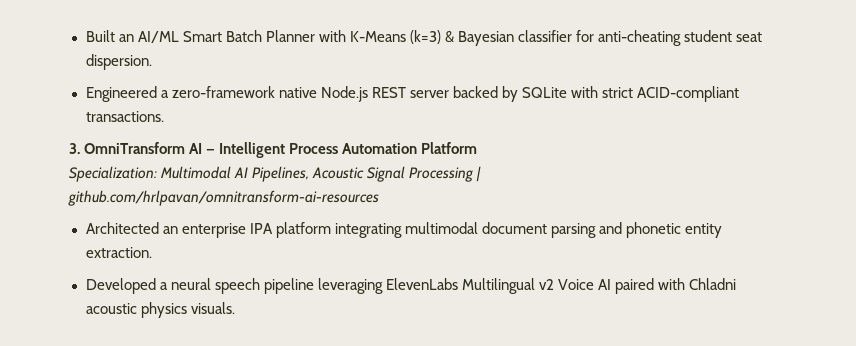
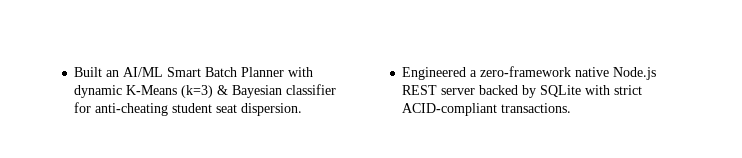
- Built an AI/ML Smart Batch Planner with K-Means (k=3) & Bayesian classifier for anti-cheating student seat dispersion.
+ Built an AI/ML Smart Batch Planner with dynamic K-Means (k=3) & Bayesian classifier for anti-cheating student seat dispersion.
- 3. OmniTransform AI — Intelligent Process Automation Platform
- Specialization: Multimodal AI Pipelines, Acoustic Signal Processing | github.com/hrlpavan/omnitransform-ai-resources
- Architected an enterprise IPA platform integrating multimodal document parsing and phonetic entity extraction.
- Developed a neural speech pipeline leveraging ElevenLabs Multilingual v2 Voice AI paired with Chladni acoustic physics visuals.

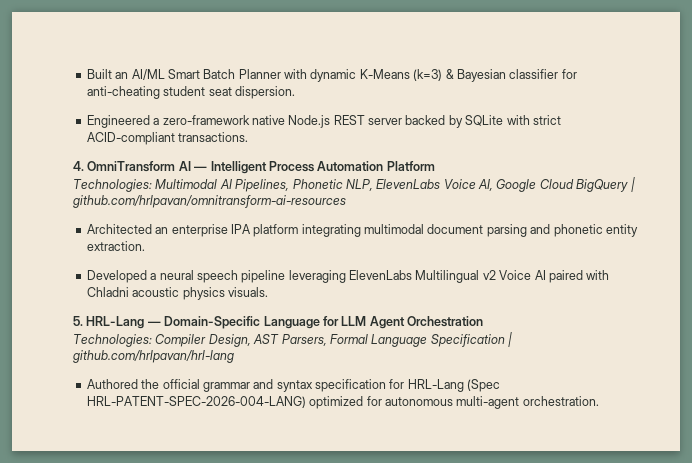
+ 4. OmniTransform AI — Intelligent Process Automation Platform
+ Technologies: Multimodal AI Pipelines, Phonetic NLP, ElevenLabs Voice AI, Google Cloud BigQuery | github.com/hrlpavan/omnitransform-ai-resources
+ Architected an enterprise IPA platform integrating multimodal document parsing and phonetic entity extraction.
+ Developed a neural speech pipeline leveraging ElevenLabs Multilingual v2 Voice AI paired with Chladni acoustic physics visuals.
+ 5. HRL-Lang — Domain-Specific Language for LLM Agent Orchestration
+ Technologies: Compiler Design, AST Parsers, Formal Language Specification | github.com/hrlpavan/hrl-lang
+ Authored the official grammar and syntax specification for HRL-Lang (Spec HRL-PATENT-SPEC-2026-004-LANG) optimized for autonomous multi-agent orchestration.

